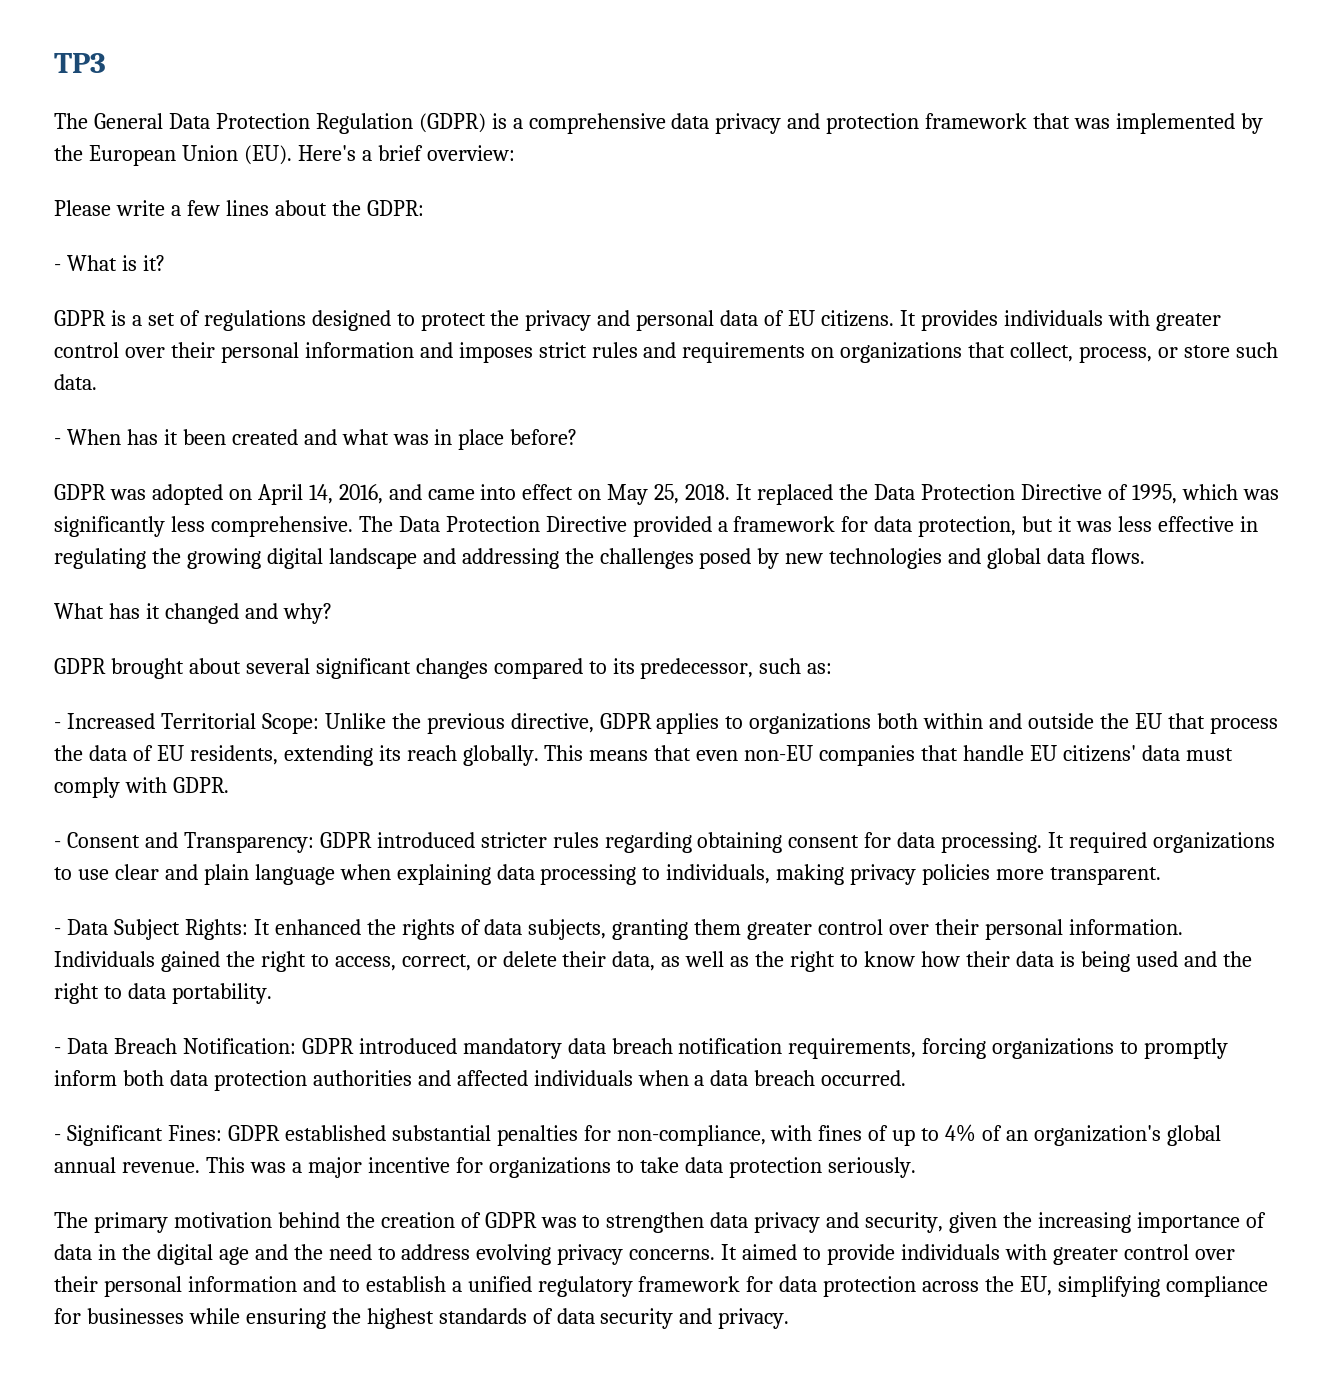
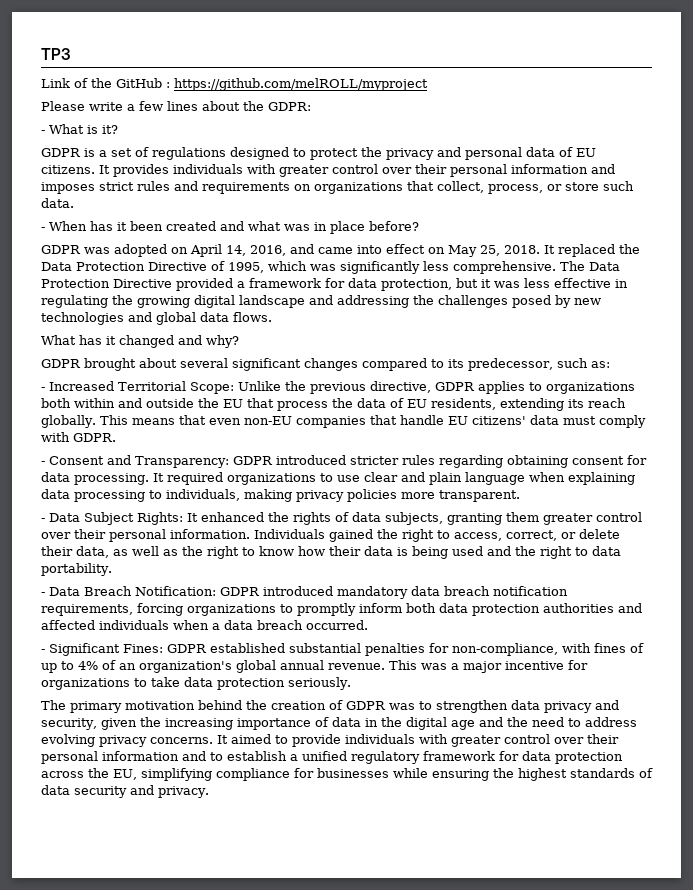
- The General Data Protection Regulation (GDPR) is a comprehensive data privacy and protection framework that was implemented by the European Union (EU). Here's a brief overview:
+ Link of the GitHub : https://github.com/melROLL/myproject

